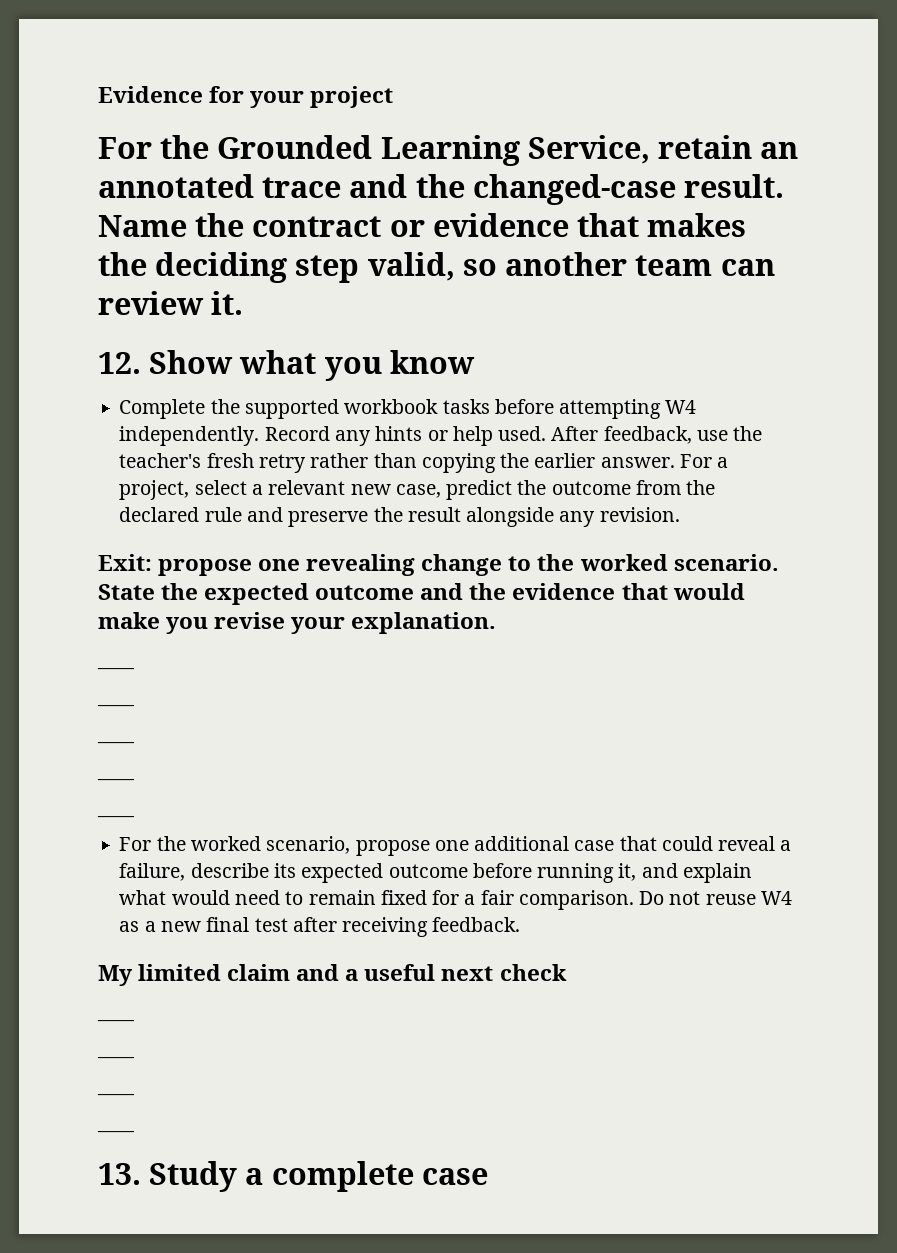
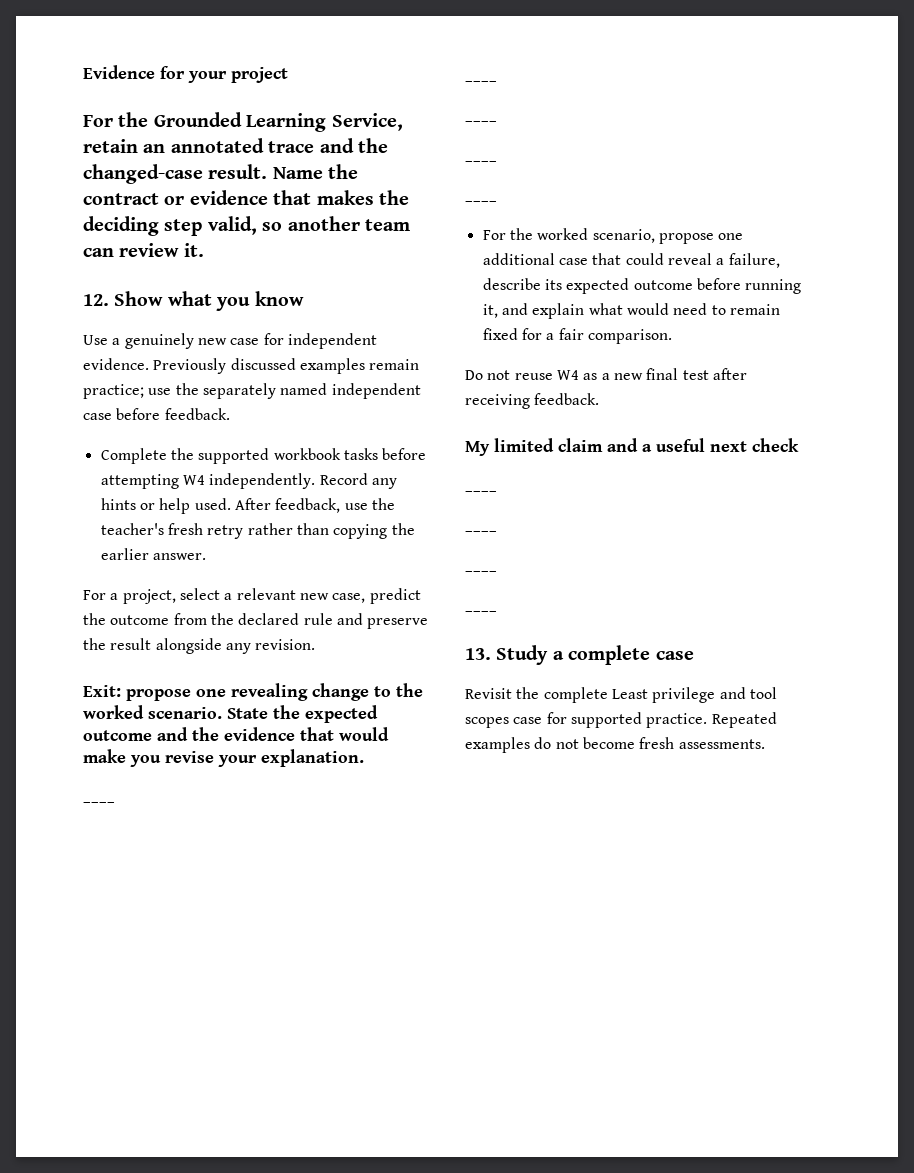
+ Use a genuinely new case for independent evidence. Previously discussed examples remain practice; use the separately named independent case before feedback.
- After feedback, use the teacher's fresh retry rather than copying the earlier answer. For a project, select a relevant new case, predict the outcome from the declared rule and preserve the result alongside any revision.
+ After feedback, use the teacher's fresh retry rather than copying the earlier answer.
+ For a project, select a relevant new case, predict the outcome from the declared rule and preserve the result alongside any revision.
- For the worked scenario, propose one additional case that could reveal a failure, describe its expected outcome before running it, and explain what would need to remain fixed for a fair comparison. Do not reuse W4 as a new final test after receiving feedback.
+ For the worked scenario, propose one additional case that could reveal a failure, describe its expected outcome before running it, and explain what would need to remain fixed for a fair comparison.
+ Do not reuse W4 as a new final test after receiving feedback.
+ Revisit the complete Least privilege and tool scopes case for supported practice. Repeated examples do not become fresh assessments.

